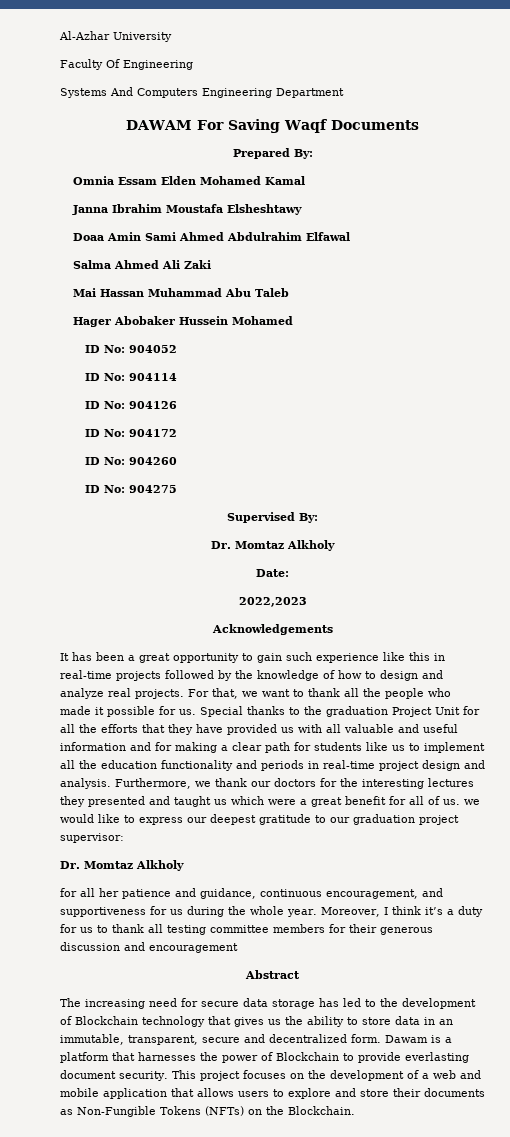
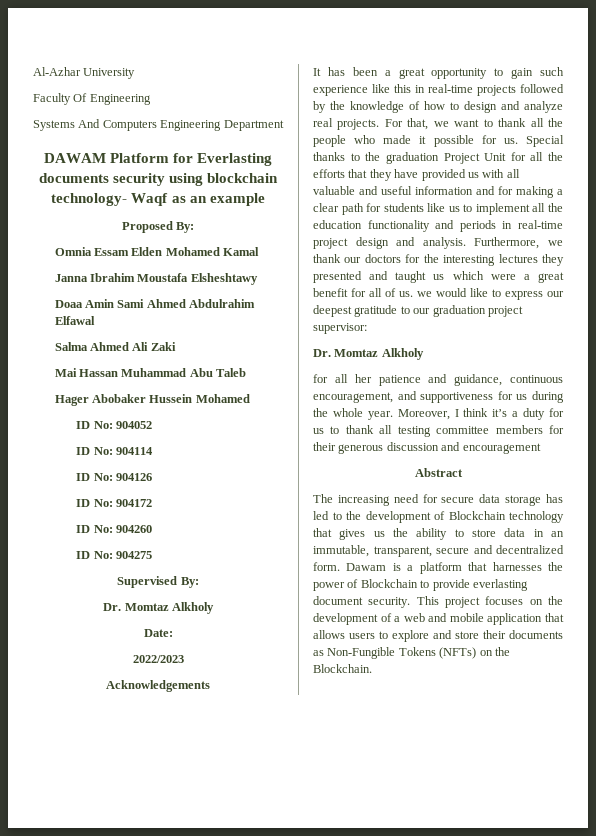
- DAWAM For Saving Waqf Documents
- Prepared By:
+ DAWAM Platform for Everlasting documents security using blockchain technology- Waqf as an example
+ Proposed By:
- 2022,2023
+ 2022/2023

